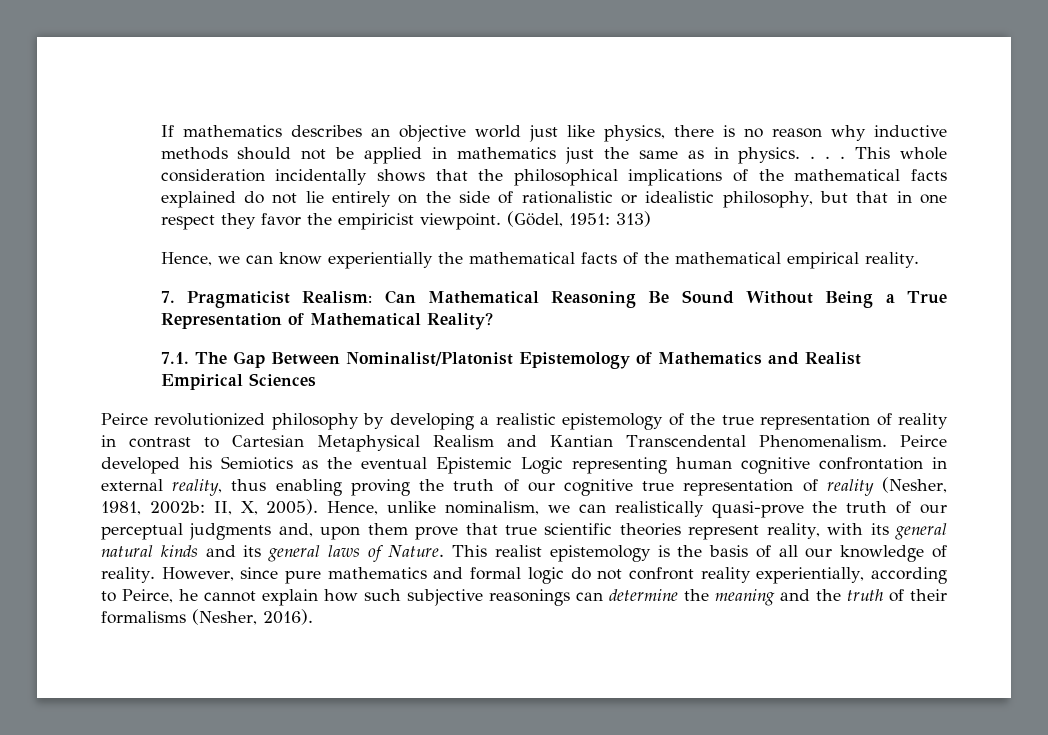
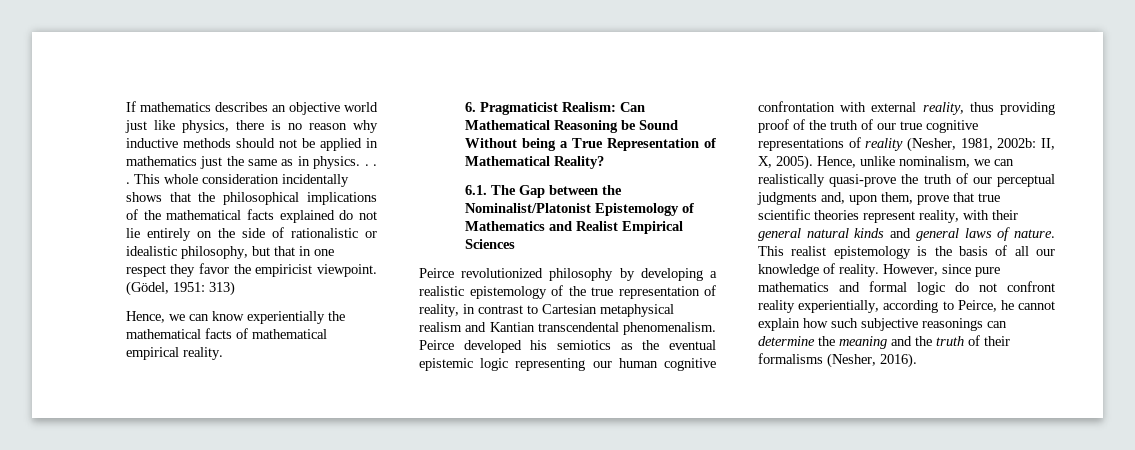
- Hence, we can know experientially the mathematical facts of the mathematical empirical reality.
+ Hence, we can know experientially the mathematical facts of mathematical empirical reality.
- 7. Pragmaticist Realism: Can Mathematical Reasoning Be Sound Without Being a True Representation of Mathematical Reality?
+ 6. Pragmaticist Realism: Can Mathematical Reasoning be Sound Without being a True Representation of Mathematical Reality?
- 7.1. The Gap Between Nominalist/Platonist Epistemology of Mathematics and Realist Empirical Sciences
+ 6.1. The Gap between the Nominalist/Platonist Epistemology of Mathematics and Realist Empirical Sciences
- Peirce revolutionized philosophy by developing a realistic epistemology of the true representation of reality in contrast to Cartesian Metaphysical Realism and Kantian Transcendental Phenomenalism.
+ Peirce revolutionized philosophy by developing a realistic epistemology of the true representation of reality, in contrast to Cartesian metaphysical realism and Kantian transcendental phenomenalism.
- Peirce developed his Semiotics as the eventual Epistemic Logic representing human cognitive confrontation in external reality, thus enabling proving the truth of our cognitive true representation of reality (Nesher, 1981, 2002b: II, X, 2005).
+ Peirce developed his semiotics as the eventual epistemic logic representing our human cognitive confrontation with external reality, thus providing proof of the truth of our true cognitive representations of reality (Nesher, 1981, 2002b: II, X, 2005).
- Hence, unlike nominalism, we can realistically quasi-prove the truth of our perceptual judgments and, upon them prove that true scientific theories represent reality, with its general natural kinds and its general laws of Nature.
+ Hence, unlike nominalism, we can realistically quasi-prove the truth of our perceptual judgments and, upon them, prove that true scientific theories represent reality, with their general natural kinds and general laws of nature.

